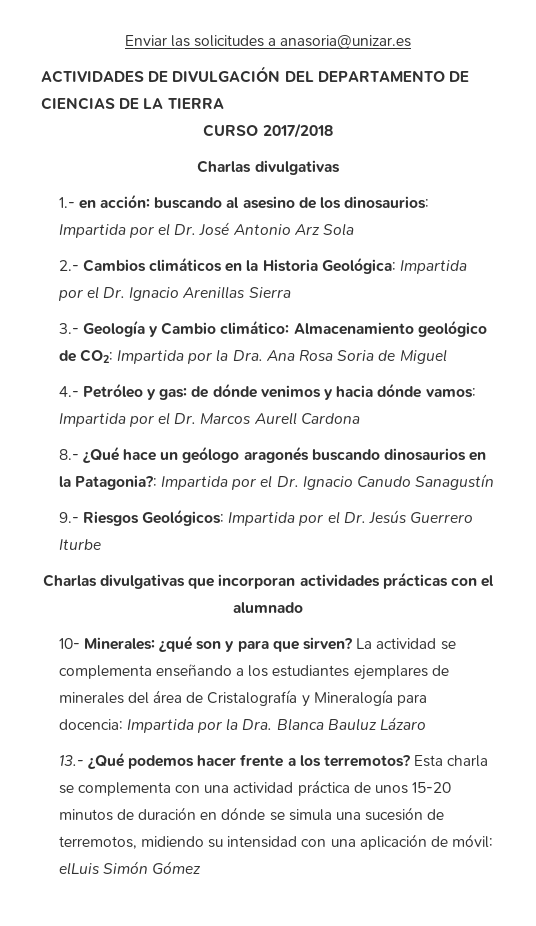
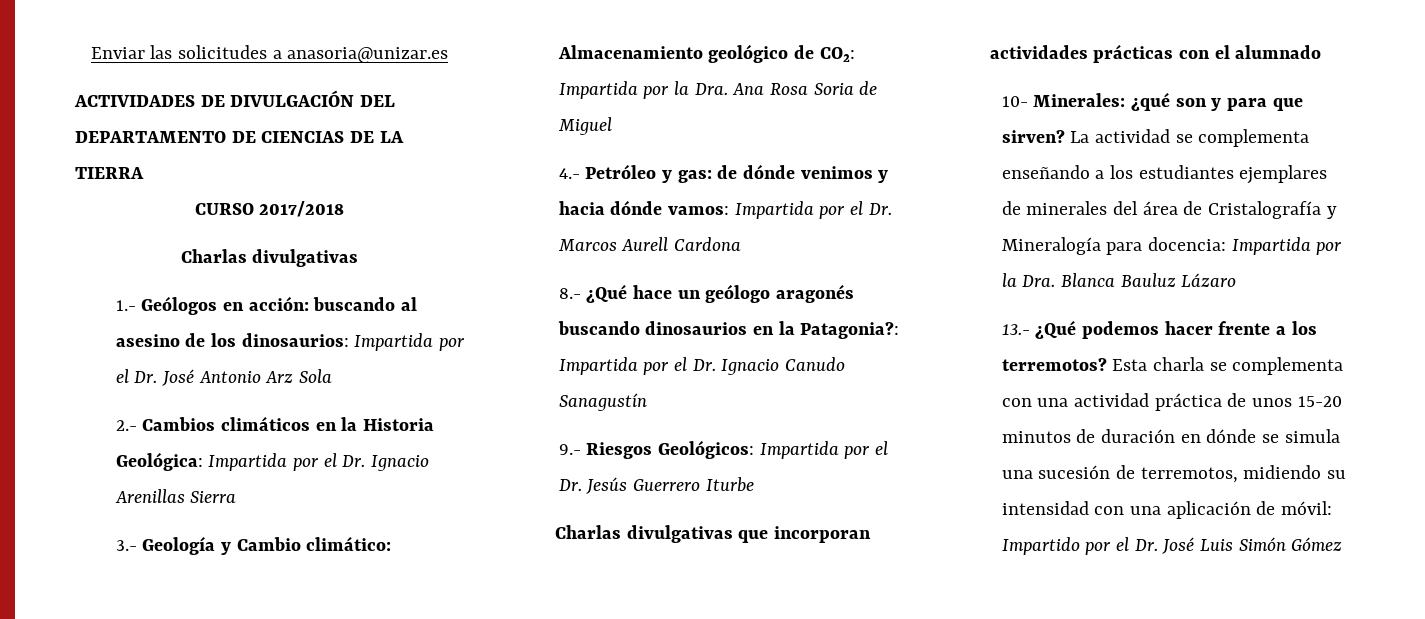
- 1.- en acción: buscando al asesino de los dinosaurios: Impartida por el Dr. José Antonio Arz Sola
+ 1.- Geólogos en acción: buscando al asesino de los dinosaurios: Impartida por el Dr. José Antonio Arz Sola
- Esta charla se complementa con una actividad práctica de unos 15-20 minutos de duración en dónde se simula una sucesión de terremotos, midiendo su intensidad con una aplicación de móvil: elLuis Simón Gómez
+ Esta charla se complementa con una actividad práctica de unos 15-20 minutos de duración en dónde se simula una sucesión de terremotos, midiendo su intensidad con una aplicación de móvil: Impartido por el Dr. José Luis Simón Gómez

